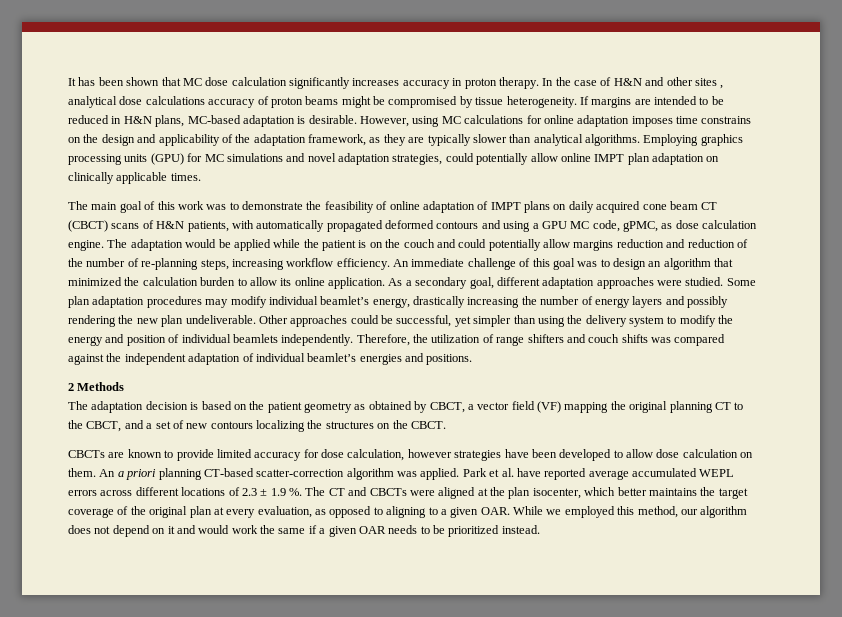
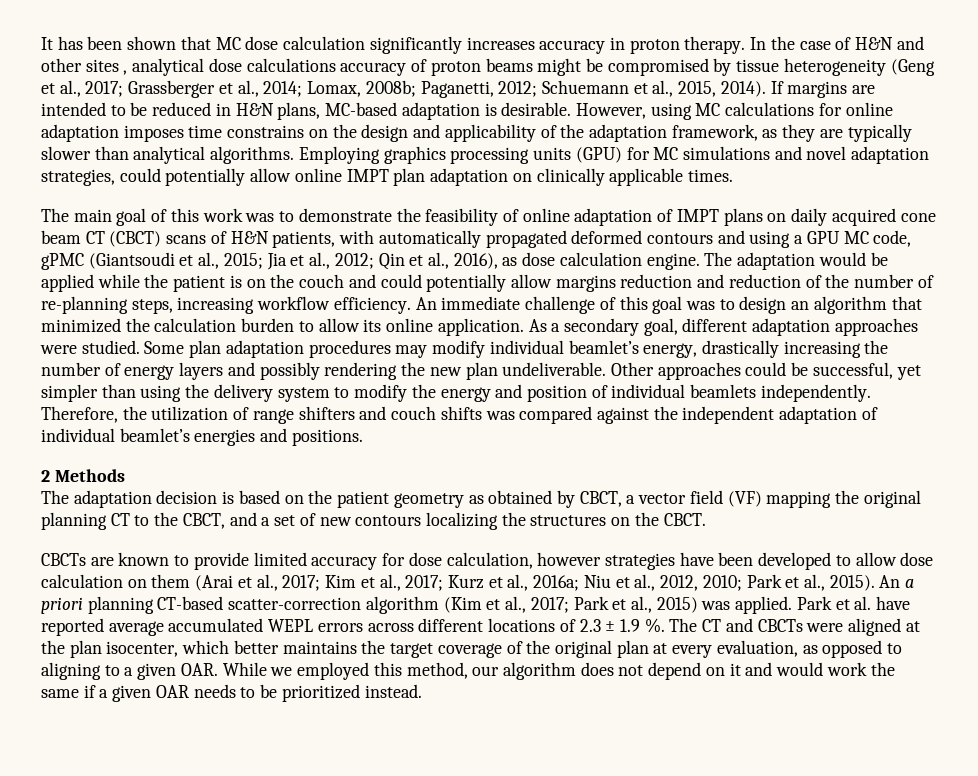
- In the case of H&N and other sites , analytical dose calculations accuracy of proton beams might be compromised by tissue heterogeneity.
+ In the case of H&N and other sites , analytical dose calculations accuracy of proton beams might be compromised by tissue heterogeneity (Geng et al., 2017; Grassberger et al., 2014; Lomax, 2008b; Paganetti, 2012; Schuemann et al., 2015, 2014).
- The main goal of this work was to demonstrate the feasibility of online adaptation of IMPT plans on daily acquired cone beam CT (CBCT) scans of H&N patients, with automatically propagated deformed contours and using a GPU MC code, gPMC, as dose calculation engine.
+ The main goal of this work was to demonstrate the feasibility of online adaptation of IMPT plans on daily acquired cone beam CT (CBCT) scans of H&N patients, with automatically propagated deformed contours and using a GPU MC code, gPMC (Giantsoudi et al., 2015; Jia et al., 2012; Qin et al., 2016), as dose calculation engine.
- CBCTs are known to provide limited accuracy for dose calculation, however strategies have been developed to allow dose calculation on them.
+ CBCTs are known to provide limited accuracy for dose calculation, however strategies have been developed to allow dose calculation on them (Arai et al., 2017; Kim et al., 2017; Kurz et al., 2016a; Niu et al., 2012, 2010; Park et al., 2015).
- An a priori planning CT-based scatter-correction algorithm was applied.
+ An a priori planning CT-based scatter-correction algorithm (Kim et al., 2017; Park et al., 2015) was applied.

